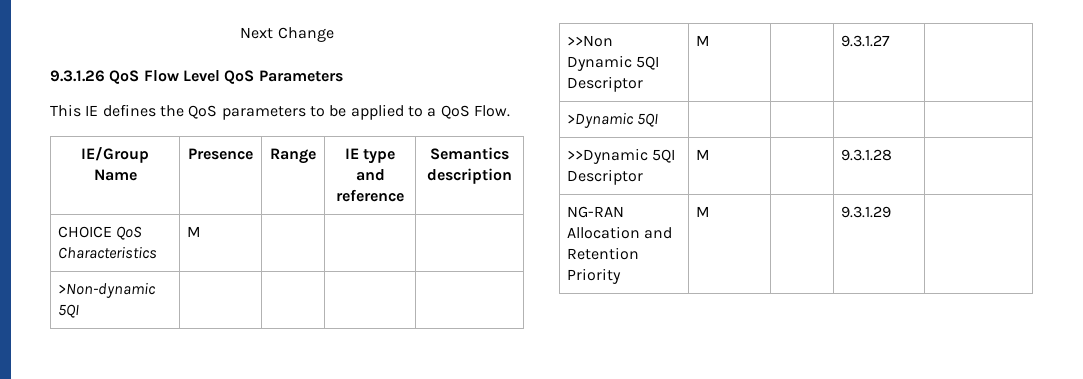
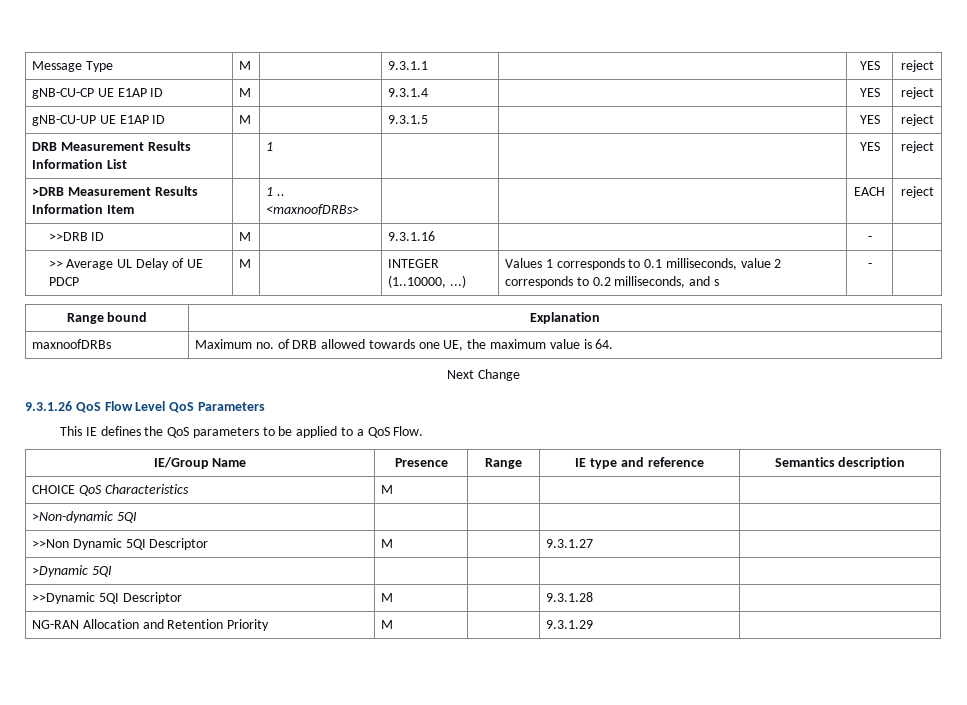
+ Message Type | M | | 9.3.1.1 | | YES | reject
+ gNB-CU-CP UE E1AP ID | M | | 9.3.1.4 | | YES | reject
+ gNB-CU-UP UE E1AP ID | M | | 9.3.1.5 | | YES | reject
+ DRB Measurement Results Information List | | 1 | | | YES | reject
+ >DRB Measurement Results Information Item | | 1 .. <maxnoofDRBs> | | | EACH | reject
+ >>DRB ID | M | | 9.3.1.16 | | - |
+ >> Average UL Delay of UE PDCP | M | | INTEGER (1..10000, ...) | Values 1 corresponds to 0.1 milliseconds, value 2 corresponds to 0.2 milliseconds, and s | - |
+ Range bound | Explanation
+ maxnoofDRBs | Maximum no. of DRB allowed towards one UE, the maximum value is 64.

